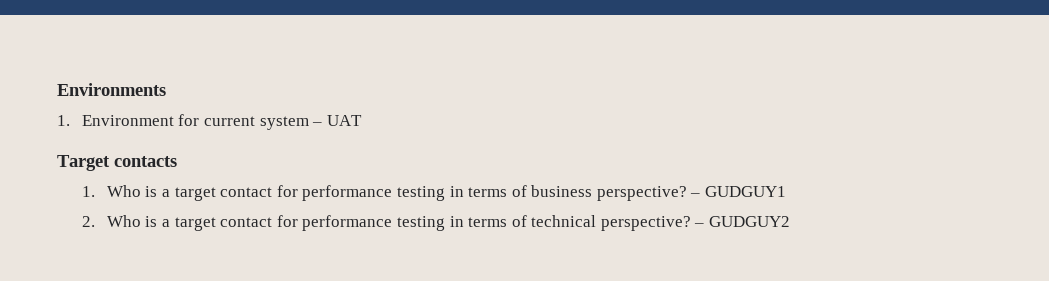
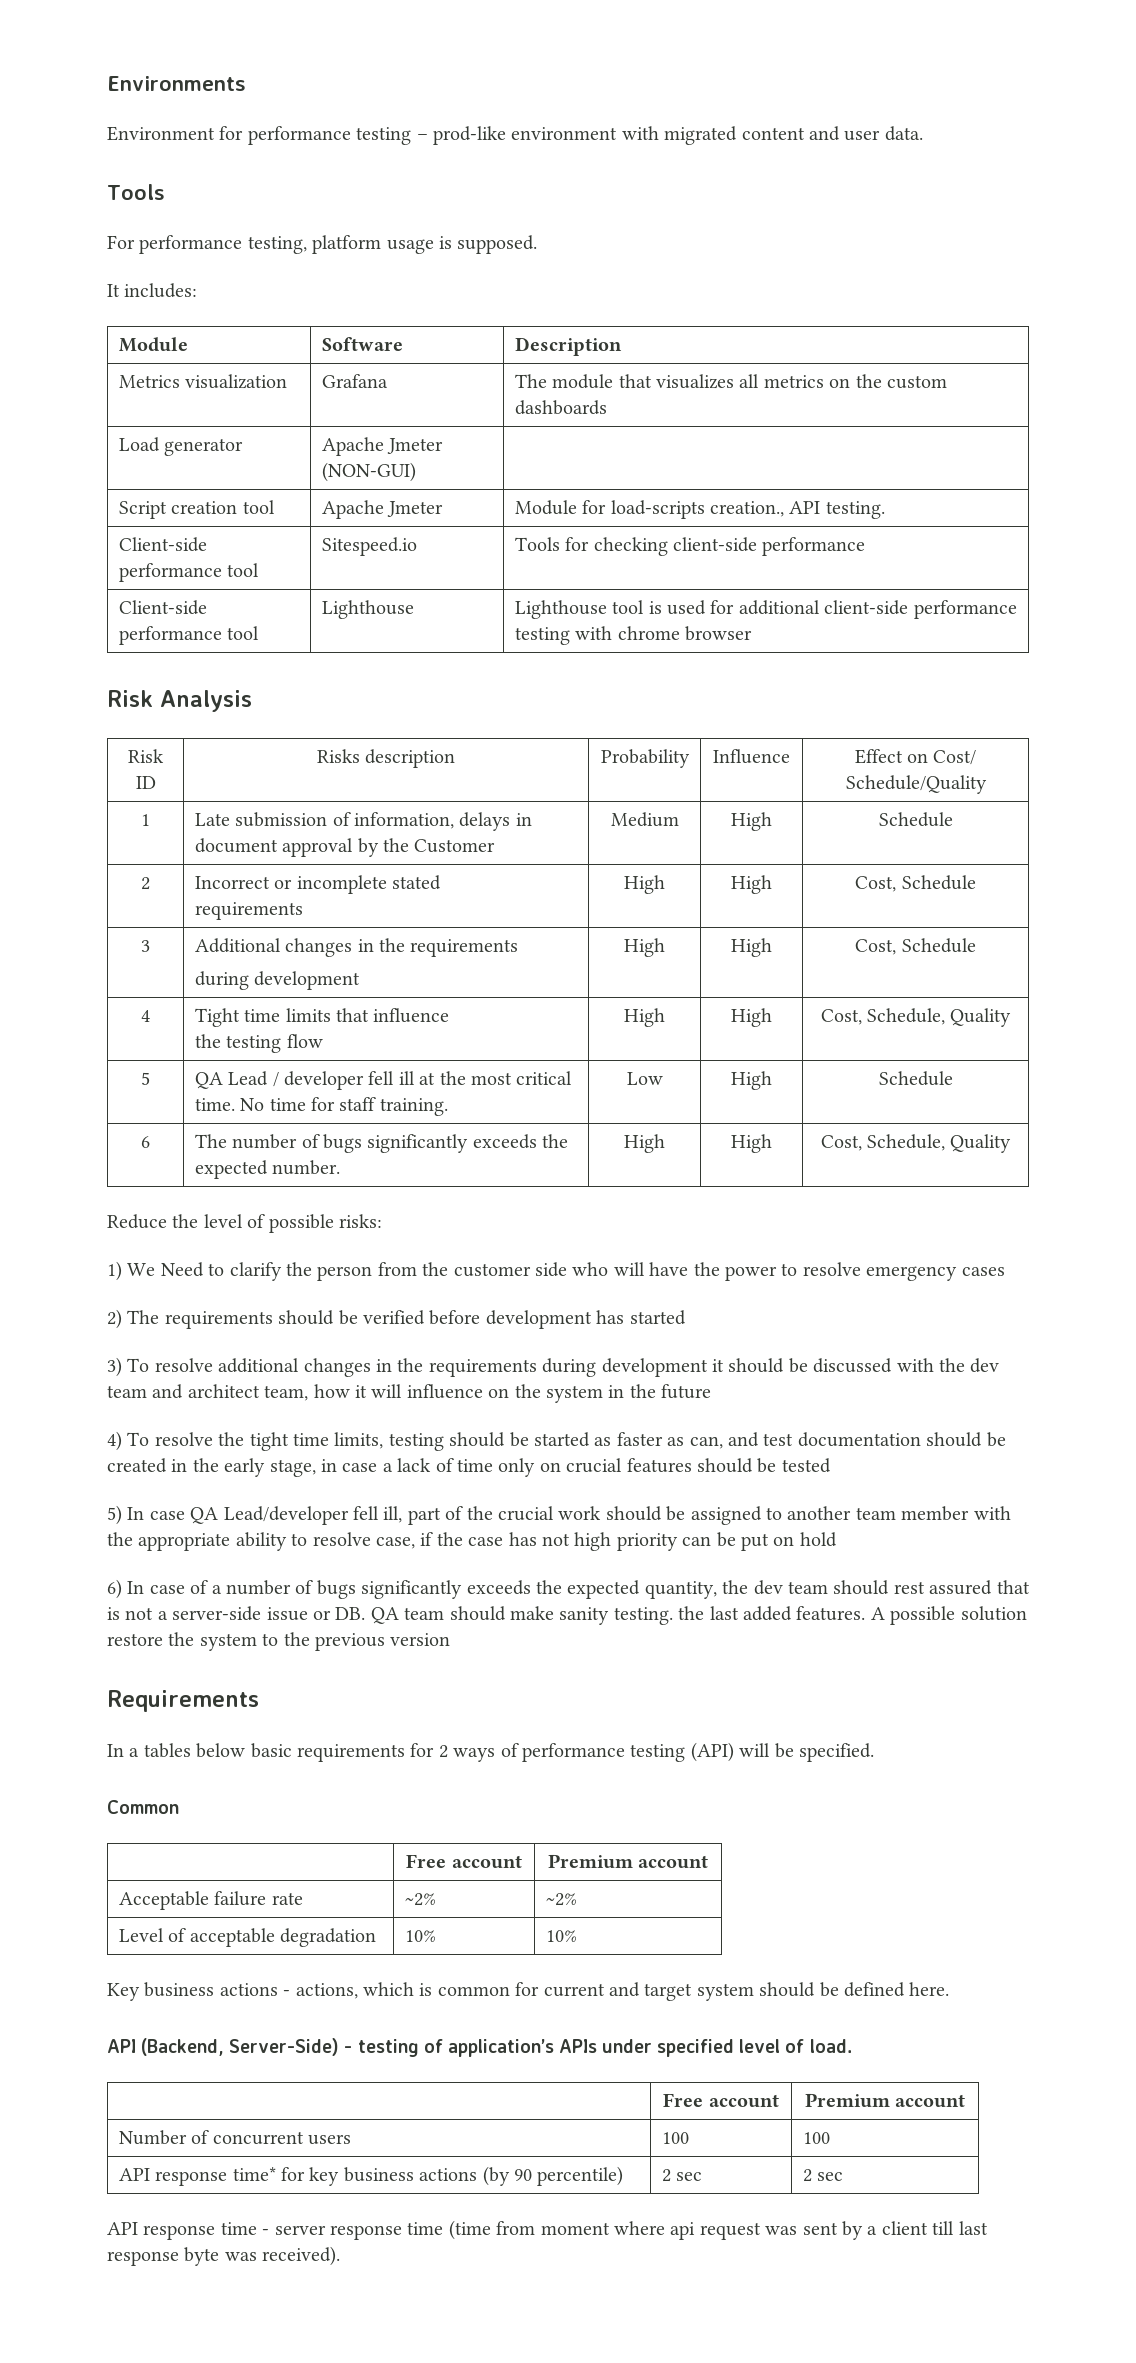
- 1. Environment for current system – UAT
- Target contacts
- 1. Who is a target contact for performance testing in terms of business perspective? – GUDGUY1
- 2. Who is a target contact for performance testing in terms of technical perspective? – GUDGUY2
+ Environment for performance testing – prod-like environment with migrated content and user data.
+ Tools
+ For performance testing, platform usage is supposed.
+ It includes:
+ Module | Software | Description
+ Metrics visualization | Grafana | The module that visualizes all metrics on the custom dashboards
+ Load generator | Apache Jmeter (NON-GUI) |
+ Script creation tool | Apache Jmeter | Module for load-scripts creation., API testing.
+ Client-side performance tool | Sitespeed.io | Tools for checking client-side performance
+ Client-side performance tool | Lighthouse | Lighthouse tool is used for additional client-side performance testing with chrome browser
+ Risk Analysis
+ Risk ID | Risks description | Probability | Influence | Effect on Cost/ Schedule/Quality
+ 1 | Late submission of information, delays in document approval by the Customer | Medium | High | Schedule
+ 2 | Incorrect or incomplete stated
+ requirements | High | High | Cost, Schedule
+ 3 | Additional changes in the requirements
+ during development | High | High | Cost, Schedule
+ 4 | Tight time limits that influence
+ the testing flow | High | High | Cost, Schedule, Quality
+ 5 | QA Lead / developer fell ill at the most critical time. No time for staff training. | Low | High | Schedule
+ 6 | The number of bugs significantly exceeds the expected number. | High | High | Cost, Schedule, Quality
+ Reduce the level of possible risks:
+ 1) We Need to clarify the person from the customer side who will have the power to resolve emergency cases
+ 2) The requirements should be verified before development has started
+ 3) To resolve additional changes in the requirements during development it should be discussed with the dev team and architect team, how it will influence on the system in the future
+ 4) To resolve the tight time limits, testing should be started as faster as can, and test documentation should be created in the early stage, in case a lack of time only on crucial features should be tested
+ 5) In case QA Lead/developer fell ill, part of the crucial work should be assigned to another team member with the appropriate ability to resolve case, if the case has not high priority can be put on hold
+ 6) In case of a number of bugs significantly exceeds the expected quantity, the dev team should rest assured that is not a server-side issue or DB. QA team should make sanity testing. the last added features. A possible solution restore the system to the previous version
+ Requirements
+ In a tables below basic requirements for 2 ways of performance testing (API) will be specified.
+ Common
+ | Free account | Premium account
+ Acceptable failure rate | ~2% | ~2%
+ Level of acceptable degradation | 10% | 10%
+ Key business actions - actions, which is common for current and target system should be defined here.
+ API (Backend, Server-Side) - testing of application’s APIs under specified level of load.
+ | Free account | Premium account
+ Number of concurrent users | 100 | 100
+ API response time* for key business actions (by 90 percentile) | 2 sec | 2 sec
+ API response time - server response time (time from moment where api request was sent by a client till last response byte was received).

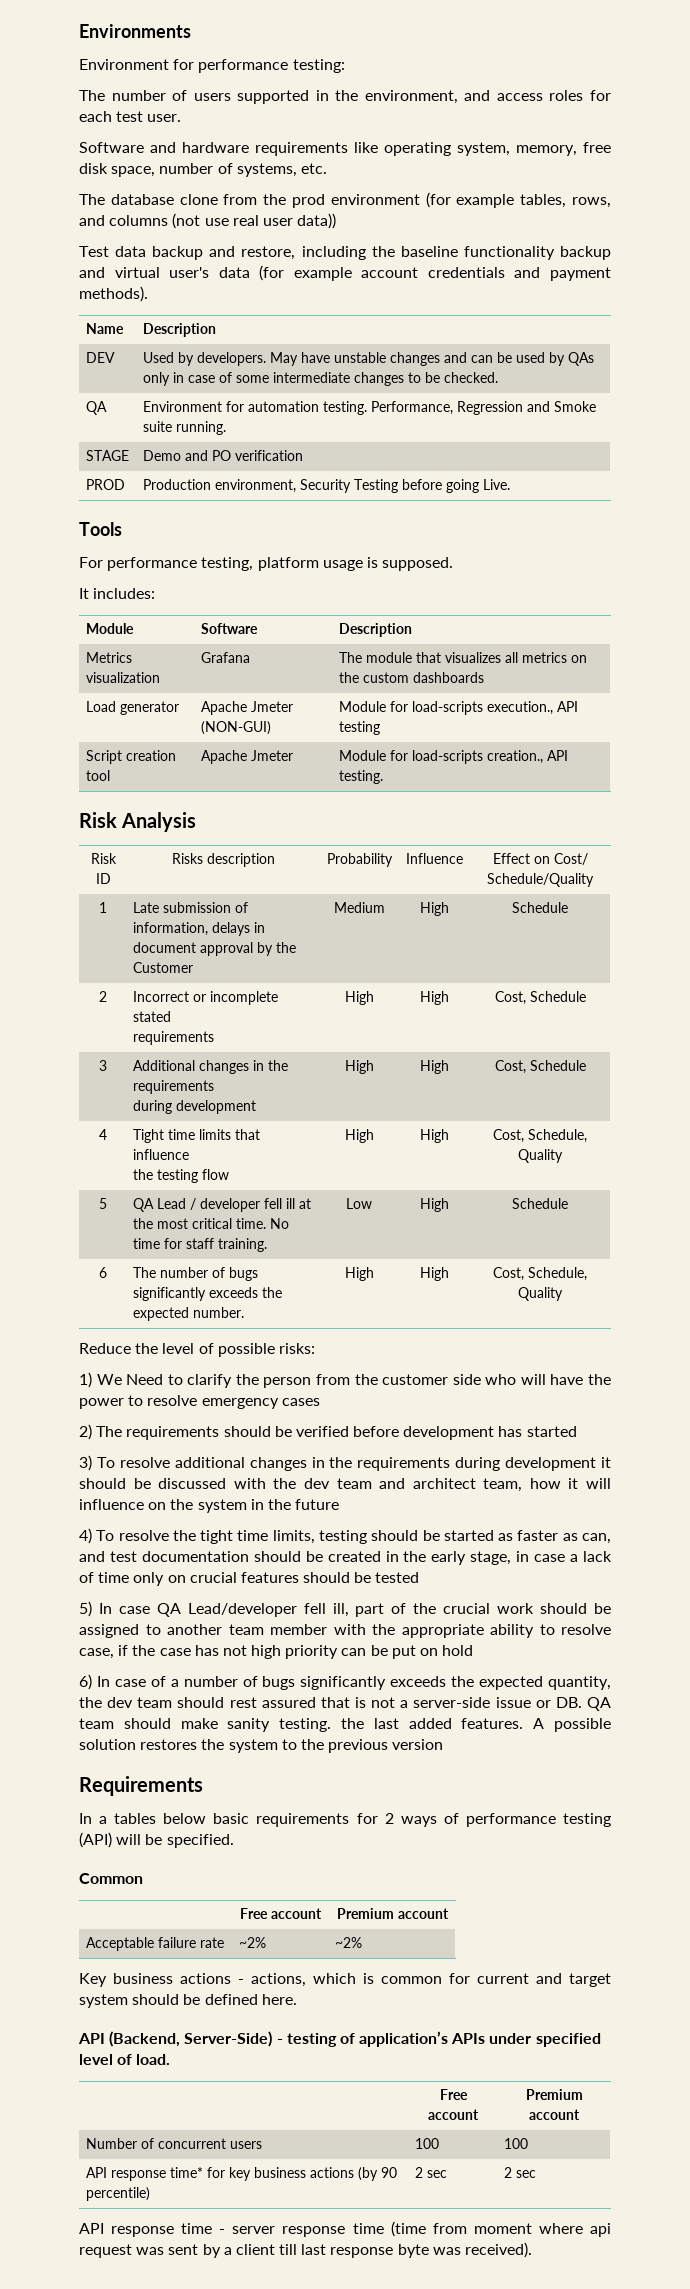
- Environment for performance testing – prod-like environment with migrated content and user data.
+ Environment for performance testing:
+ The number of users supported in the environment, and access roles for each test user.
+ Software and hardware requirements like operating system, memory, free disk space, number of systems, etc.
+ The database clone from the prod environment (for example tables, rows, and columns (not use real user data))
+ Test data backup and restore, including the baseline functionality backup and virtual user's data (for example account credentials and payment methods).
+ Name | Description
+ DEV | Used by developers. May have unstable changes and can be used by QAs only in case of some intermediate changes to be checked.
+ QA | Environment for automation testing. Performance, Regression and Smoke suite running.
+ STAGE | Demo and PO verification
+ PROD | Production environment, Security Testing before going Live.
- Load generator | Apache Jmeter (NON-GUI) |
+ Load generator | Apache Jmeter (NON-GUI) | Module for load-scripts execution., API testing
- Client-side performance tool | Sitespeed.io | Tools for checking client-side performance
- Client-side performance tool | Lighthouse | Lighthouse tool is used for additional client-side performance testing with chrome browser
- A possible solution restore the system to the previous version
+ A possible solution restores the system to the previous version
- Level of acceptable degradation | 10% | 10%

